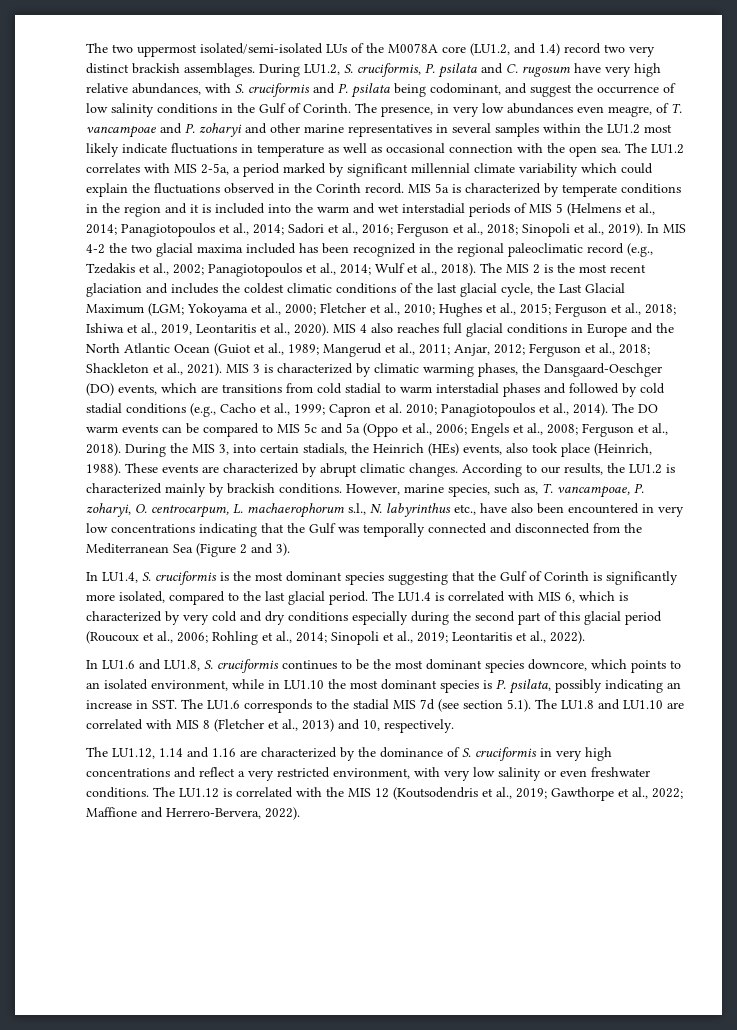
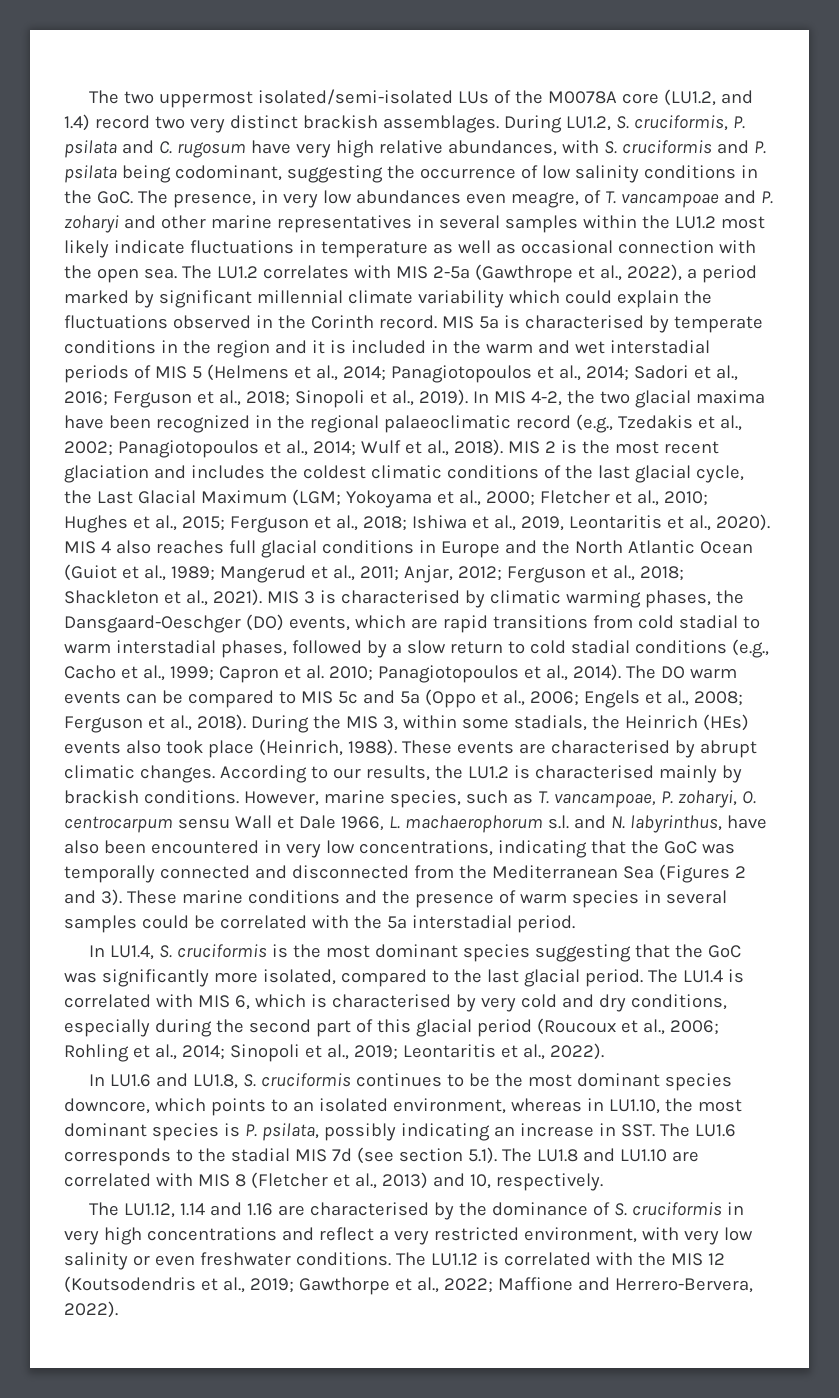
- During LU1.2, S. cruciformis, P. psilata and C. rugosum have very high relative abundances, with S. cruciformis and P. psilata being codominant, and suggest the occurrence of low salinity conditions in the Gulf of Corinth. The presence, in very low abundances even meagre, of T. vancampoae and P. zoharyi and other marine representatives in several samples within the LU1.2 most likely indicate fluctuations in temperature as well as occasional connection with the open sea.
+ During LU1.2, S. cruciformis, P. psilata and C. rugosum have very high relative abundances, with S. cruciformis and P. psilata being codominant, suggesting the occurrence of low salinity conditions in the GoC. The presence, in very low abundances even meagre, of T. vancampoae and P. zoharyi and other marine representatives in several samples within the LU1.2 most likely indicate fluctuations in temperature as well as occasional connection with the open sea.
- The LU1.2 correlates with MIS 2-5a, a period marked by significant millennial climate variability which could explain the fluctuations observed in the Corinth record.
+ The LU1.2 correlates with MIS 2-5a (Gawthrope et al., 2022), a period marked by significant millennial climate variability which could explain the fluctuations observed in the Corinth record.
- MIS 5a is characterized by temperate conditions in the region and it is included into the warm and wet interstadial periods of MIS 5 (Helmens et al., 2014; Panagiotopoulos et al., 2014; Sadori et al., 2016; Ferguson et al., 2018; Sinopoli et al., 2019).
+ MIS 5a is characterised by temperate conditions in the region and it is included in the warm and wet interstadial periods of MIS 5 (Helmens et al., 2014; Panagiotopoulos et al., 2014; Sadori et al., 2016; Ferguson et al., 2018; Sinopoli et al., 2019).
- In MIS 4-2 the two glacial maxima included has been recognized in the regional paleoclimatic record (e.g., Tzedakis et al., 2002; Panagiotopoulos et al., 2014; Wulf et al., 2018).
+ In MIS 4-2, the two glacial maxima have been recognized in the regional palaeoclimatic record (e.g., Tzedakis et al., 2002; Panagiotopoulos et al., 2014; Wulf et al., 2018).
- The MIS 2 is the most recent glaciation and includes the coldest climatic conditions of the last glacial cycle, the Last Glacial Maximum (LGM; Yokoyama et al., 2000; Fletcher et al., 2010; Hughes et al., 2015; Ferguson et al., 2018; Ishiwa et al., 2019, Leontaritis et al., 2020).
+ MIS 2 is the most recent glaciation and includes the coldest climatic conditions of the last glacial cycle, the Last Glacial Maximum (LGM; Yokoyama et al., 2000; Fletcher et al., 2010; Hughes et al., 2015; Ferguson et al., 2018; Ishiwa et al., 2019, Leontaritis et al., 2020).
- MIS 3 is characterized by climatic warming phases, the Dansgaard-Oeschger (DO) events, which are transitions from cold stadial to warm interstadial phases and followed by cold stadial conditions (e.g., Cacho et al., 1999; Capron et al. 2010; Panagiotopoulos et al., 2014).
+ MIS 3 is characterised by climatic warming phases, the Dansgaard-Oeschger (DO) events, which are rapid transitions from cold stadial to warm interstadial phases, followed by a slow return to cold stadial conditions (e.g., Cacho et al., 1999; Capron et al. 2010; Panagiotopoulos et al., 2014).
- During the MIS 3, into certain stadials, the Heinrich (HEs) events, also took place (Heinrich, 1988).
+ During the MIS 3, within some stadials, the Heinrich (HEs) events also took place (Heinrich, 1988).
- These events are characterized by abrupt climatic changes.
+ These events are characterised by abrupt climatic changes.
- According to our results, the LU1.2 is characterized mainly by brackish conditions.
+ According to our results, the LU1.2 is characterised mainly by brackish conditions.
- However, marine species, such as, T. vancampoae, P. zoharyi, O. centrocarpum, L. machaerophorum s.l., N. labyrinthus etc., have also been encountered in very low concentrations indicating that the Gulf was temporally connected and disconnected from the Mediterranean Sea (Figure 2 and 3).
+ However, marine species, such as T. vancampoae, P. zoharyi, O. centrocarpum sensu Wall et Dale 1966, L. machaerophorum s.l. and N. labyrinthus, have also been encountered in very low concentrations, indicating that the GoC was temporally connected and disconnected from the Mediterranean Sea (Figures 2 and 3). These marine conditions and the presence of warm species in several samples could be correlated with the 5a interstadial period.
- In LU1.4, S. cruciformis is the most dominant species suggesting that the Gulf of Corinth is significantly more isolated, compared to the last glacial period.
+ In LU1.4, S. cruciformis is the most dominant species suggesting that the GoC was significantly more isolated, compared to the last glacial period.
- The LU1.4 is correlated with MIS 6, which is characterized by very cold and dry conditions especially during the second part of this glacial period (Roucoux et al., 2006; Rohling et al., 2014; Sinopoli et al., 2019; Leontaritis et al., 2022).
+ The LU1.4 is correlated with MIS 6, which is characterised by very cold and dry conditions, especially during the second part of this glacial period (Roucoux et al., 2006; Rohling et al., 2014; Sinopoli et al., 2019; Leontaritis et al., 2022).
- In LU1.6 and LU1.8, S. cruciformis continues to be the most dominant species downcore, which points to an isolated environment, while in LU1.10 the most dominant species is P. psilata, possibly indicating an increase in SST. The LU1.6 corresponds to the stadial MIS 7d (see section 5.1). The LU1.8 and LU1.10 are correlated with MIS 8 (Fletcher et al., 2013) and 10, respectively.
+ In LU1.6 and LU1.8, S. cruciformis continues to be the most dominant species downcore, which points to an isolated environment, whereas in LU1.10, the most dominant species is P. psilata, possibly indicating an increase in SST. The LU1.6 corresponds to the stadial MIS 7d (see section 5.1). The LU1.8 and LU1.10 are correlated with MIS 8 (Fletcher et al., 2013) and 10, respectively.
- The LU1.12, 1.14 and 1.16 are characterized by the dominance of S. cruciformis in very high concentrations and reflect a very restricted environment, with very low salinity or even freshwater conditions.
+ The LU1.12, 1.14 and 1.16 are characterised by the dominance of S. cruciformis in very high concentrations and reflect a very restricted environment, with very low salinity or even freshwater conditions.

